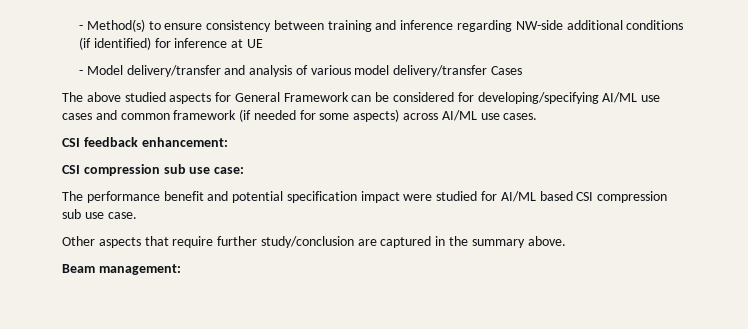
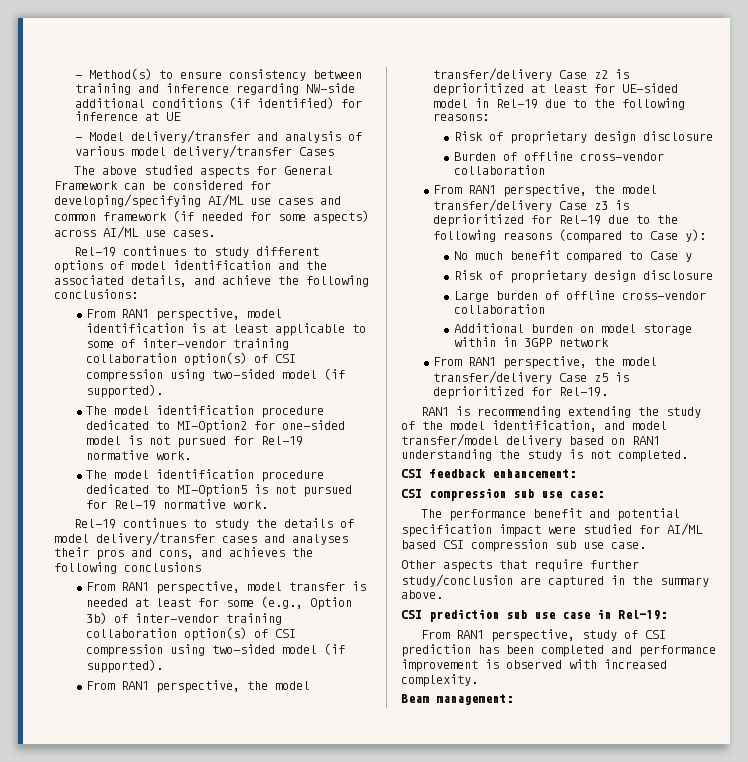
+ Rel-19 continues to study different options of model identification and the associated details, and achieve the following conclusions:
+ From RAN1 perspective, model identification is at least applicable to some of inter-vendor training collaboration option(s) of CSI compression using two-sided model (if supported).
+ The model identification procedure dedicated to MI-Option2 for one-sided model is not pursued for Rel-19 normative work.
+ The model identification procedure dedicated to MI-Option5 is not pursued for Rel-19 normative work.
+ Rel-19 continues to study the details of model delivery/transfer cases and analyses their pros and cons, and achieves the following conclusions
+ From RAN1 perspective, model transfer is needed at least for some (e.g., Option 3b) of inter-vendor training collaboration option(s) of CSI compression using two-sided model (if supported).
+ From RAN1 perspective, the model transfer/delivery Case z2 is deprioritized at least for UE-sided model in Rel-19 due to the following reasons:
+ Risk of proprietary design disclosure
+ Burden of offline cross-vendor collaboration
+ From RAN1 perspective, the model transfer/delivery Case z3 is deprioritized for Rel-19 due to the following reasons (compared to Case y):
+ No much benefit compared to Case y
+ Risk of proprietary design disclosure
+ Large burden of offline cross-vendor collaboration
+ Additional burden on model storage within in 3GPP network
+ From RAN1 perspective, the model transfer/delivery Case z5 is deprioritized for Rel-19.
+ RAN1 is recommending extending the study of the model identification, and model transfer/model delivery based on RAN1 understanding the study is not completed.
+ CSI prediction sub use case in Rel-19:
+ From RAN1 perspective, study of CSI prediction has been completed and performance improvement is observed with increased complexity.

